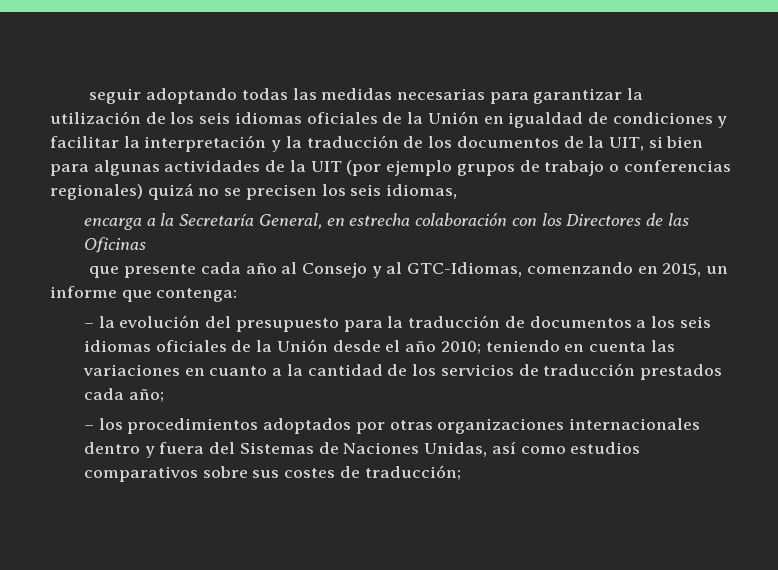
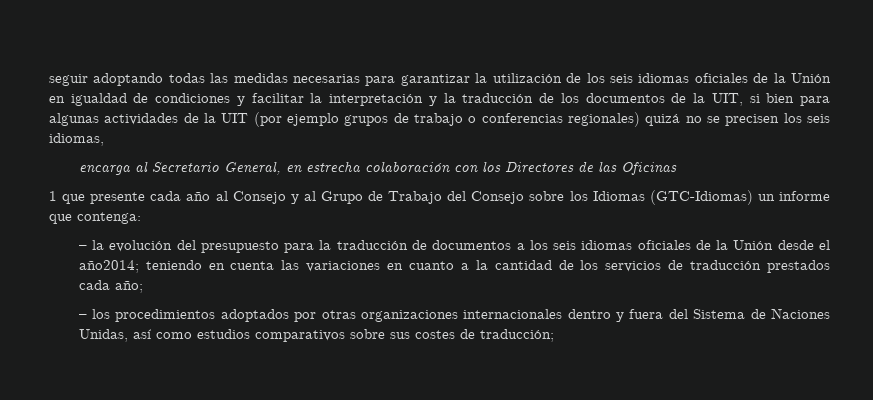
- encarga a la Secretaría General, en estrecha colaboración con los Directores de las Oficinas
+ encarga al Secretario General, en estrecha colaboración con los Directores de las Oficinas
- que presente cada año al Consejo y al GTC-Idiomas, comenzando en 2015, un informe que contenga:
+ 1 que presente cada año al Consejo y al Grupo de Trabajo del Consejo sobre los Idiomas (GTC-Idiomas) un informe que contenga:
- – la evolución del presupuesto para la traducción de documentos a los seis idiomas oficiales de la Unión desde el año 2010; teniendo en cuenta las variaciones en cuanto a la cantidad de los servicios de traducción prestados cada año;
+ – la evolución del presupuesto para la traducción de documentos a los seis idiomas oficiales de la Unión desde el año2014; teniendo en cuenta las variaciones en cuanto a la cantidad de los servicios de traducción prestados cada año;
- – los procedimientos adoptados por otras organizaciones internacionales dentro y fuera del Sistemas de Naciones Unidas, así como estudios comparativos sobre sus costes de traducción;
+ – los procedimientos adoptados por otras organizaciones internacionales dentro y fuera del Sistema de Naciones Unidas, así como estudios comparativos sobre sus costes de traducción;

